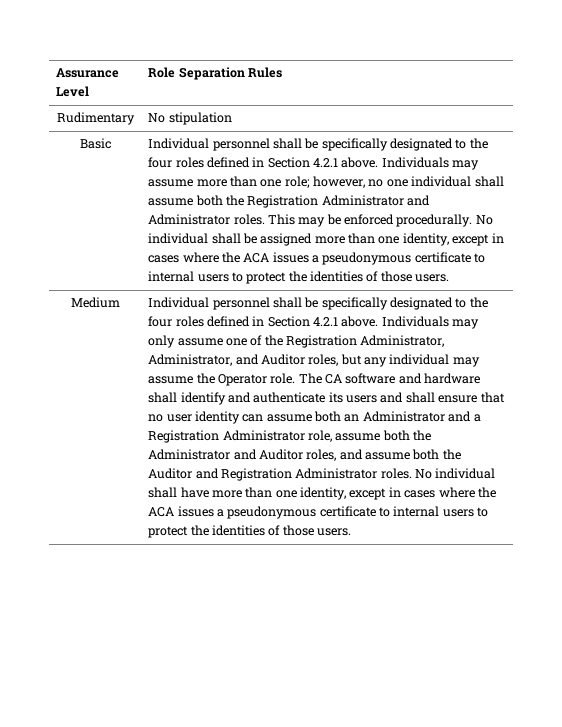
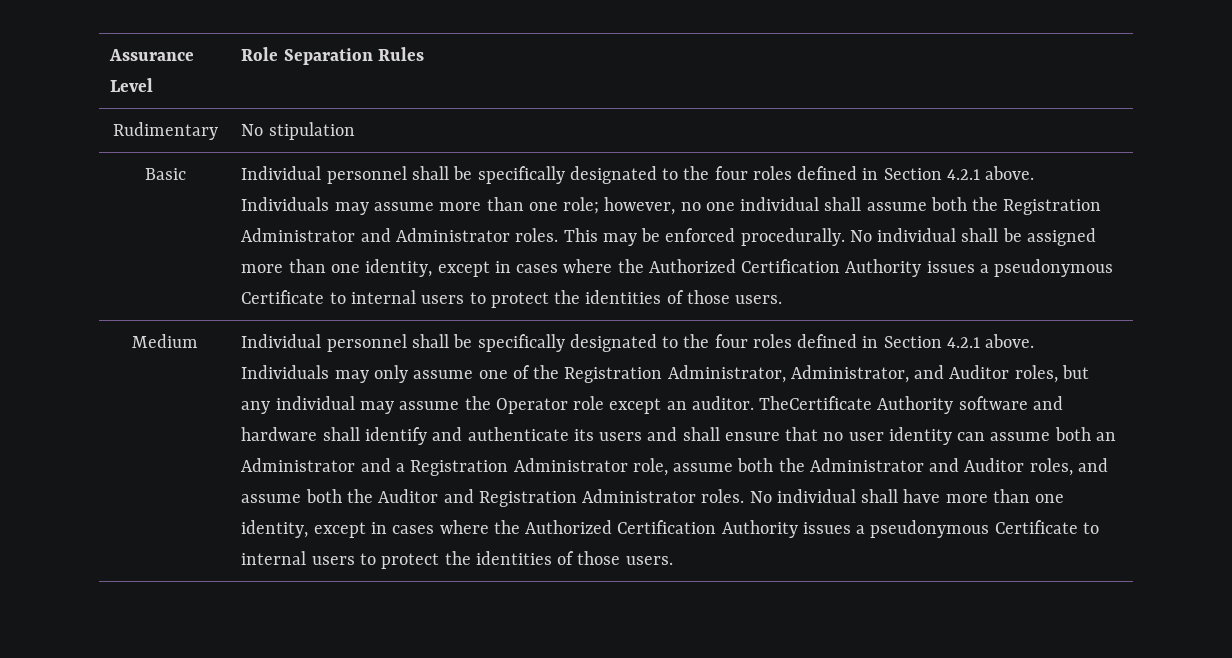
- No individual shall be assigned more than one identity, except in cases where the ACA issues a pseudonymous certificate to internal users to protect the identities of those users.
+ No individual shall be assigned more than one identity, except in cases where the Authorized Certification Authority issues a pseudonymous Certificate to internal users to protect the identities of those users.
- Individuals may only assume one of the Registration Administrator, Administrator, and Auditor roles, but any individual may assume the Operator role. The CA software and hardware shall identify and authenticate its users and shall ensure that no user identity can assume both an Administrator and a Registration Administrator role, assume both the Administrator and Auditor roles, and assume both the Auditor and Registration Administrator roles.
+ Individuals may only assume one of the Registration Administrator, Administrator, and Auditor roles, but any individual may assume the Operator role except an auditor. TheCertificate Authority software and hardware shall identify and authenticate its users and shall ensure that no user identity can assume both an Administrator and a Registration Administrator role, assume both the Administrator and Auditor roles, and assume both the Auditor and Registration Administrator roles.
- No individual shall have more than one identity, except in cases where the ACA issues a pseudonymous certificate to internal users to protect the identities of those users.
+ No individual shall have more than one identity, except in cases where the Authorized Certification Authority issues a pseudonymous Certificate to internal users to protect the identities of those users.

